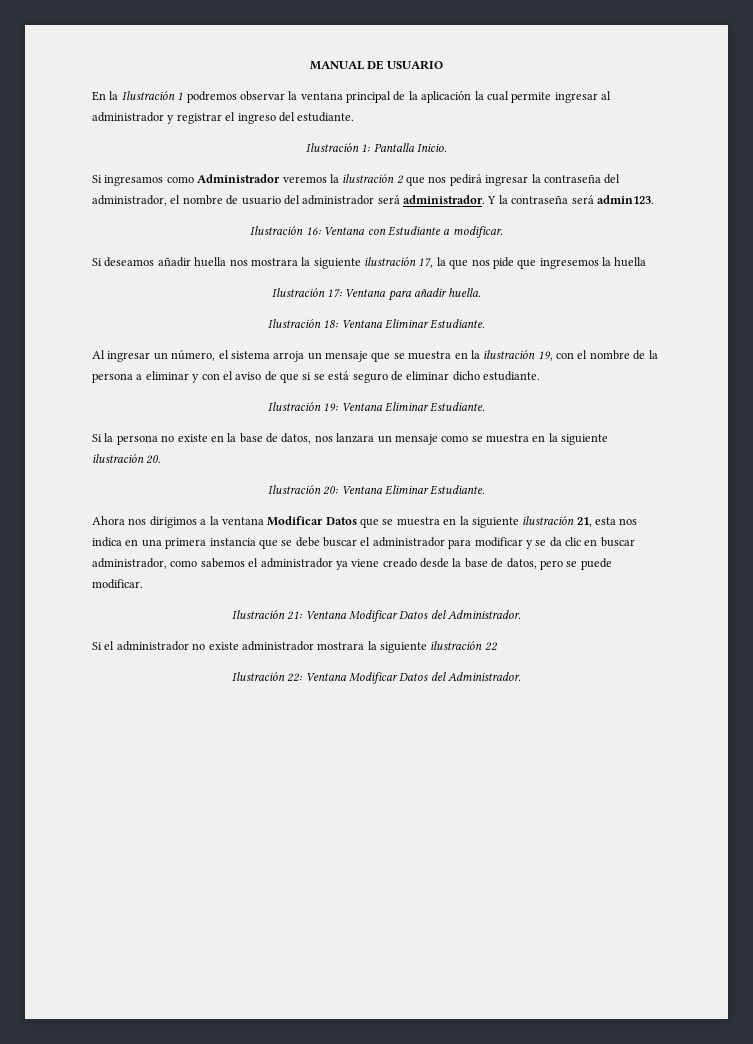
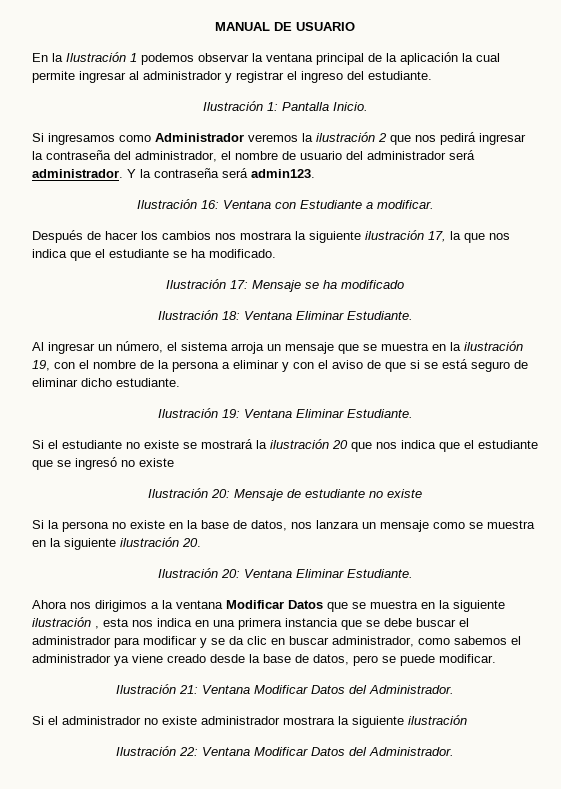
- En la Ilustración 1 podremos observar la ventana principal de la aplicación la cual permite ingresar al administrador y registrar el ingreso del estudiante.
+ En la Ilustración 1 podemos observar la ventana principal de la aplicación la cual permite ingresar al administrador y registrar el ingreso del estudiante.
- Si deseamos añadir huella nos mostrara la siguiente ilustración 17, la que nos pide que ingresemos la huella
- Ilustración 17: Ventana para añadir huella.
+ Después de hacer los cambios nos mostrara la siguiente ilustración 17, la que nos indica que el estudiante se ha modificado.
+ Ilustración 17: Mensaje se ha modificado
+ Si el estudiante no existe se mostrará la ilustración 20 que nos indica que el estudiante que se ingresó no existe
+ Ilustración 20: Mensaje de estudiante no existe
- Ahora nos dirigimos a la ventana Modificar Datos que se muestra en la siguiente ilustración 21, esta nos indica en una primera instancia que se debe buscar el administrador para modificar y se da clic en buscar administrador, como sabemos el administrador ya viene creado desde la base de datos, pero se puede modificar.
+ Ahora nos dirigimos a la ventana Modificar Datos que se muestra en la siguiente ilustración , esta nos indica en una primera instancia que se debe buscar el administrador para modificar y se da clic en buscar administrador, como sabemos el administrador ya viene creado desde la base de datos, pero se puede modificar.
- Si el administrador no existe administrador mostrara la siguiente ilustración 22
+ Si el administrador no existe administrador mostrara la siguiente ilustración

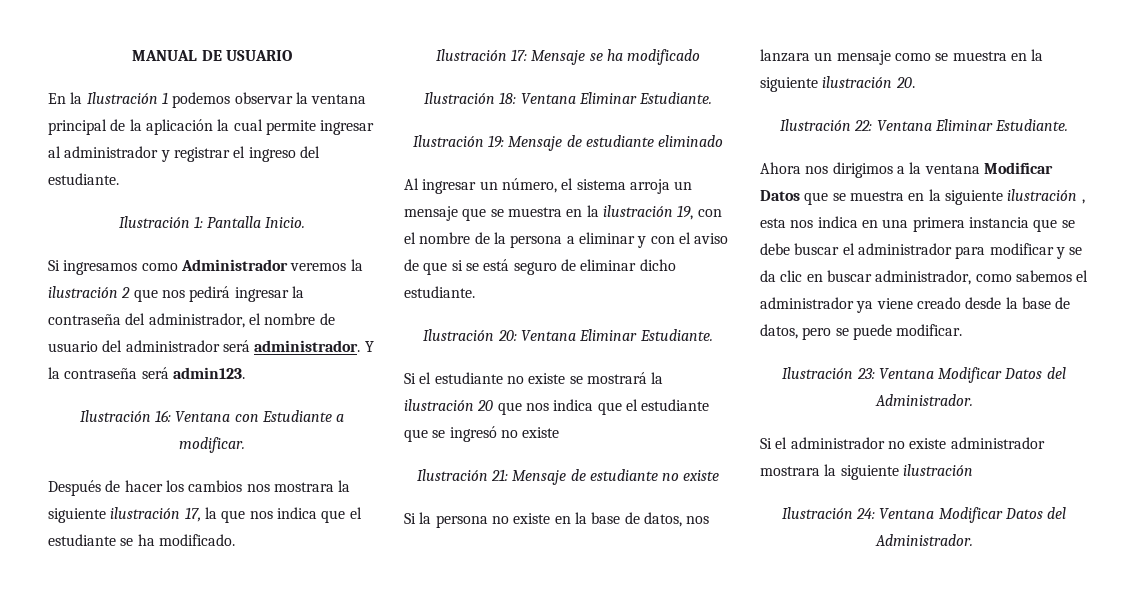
+ Ilustración 19: Mensaje de estudiante eliminado
- Ilustración 19: Ventana Eliminar Estudiante.
+ Ilustración 20: Ventana Eliminar Estudiante.
- Ilustración 20: Mensaje de estudiante no existe
+ Ilustración 21: Mensaje de estudiante no existe
- Ilustración 20: Ventana Eliminar Estudiante.
+ Ilustración 22: Ventana Eliminar Estudiante.
- Ilustración 21: Ventana Modificar Datos del Administrador.
+ Ilustración 23: Ventana Modificar Datos del Administrador.
- Ilustración 22: Ventana Modificar Datos del Administrador.
+ Ilustración 24: Ventana Modificar Datos del Administrador.

